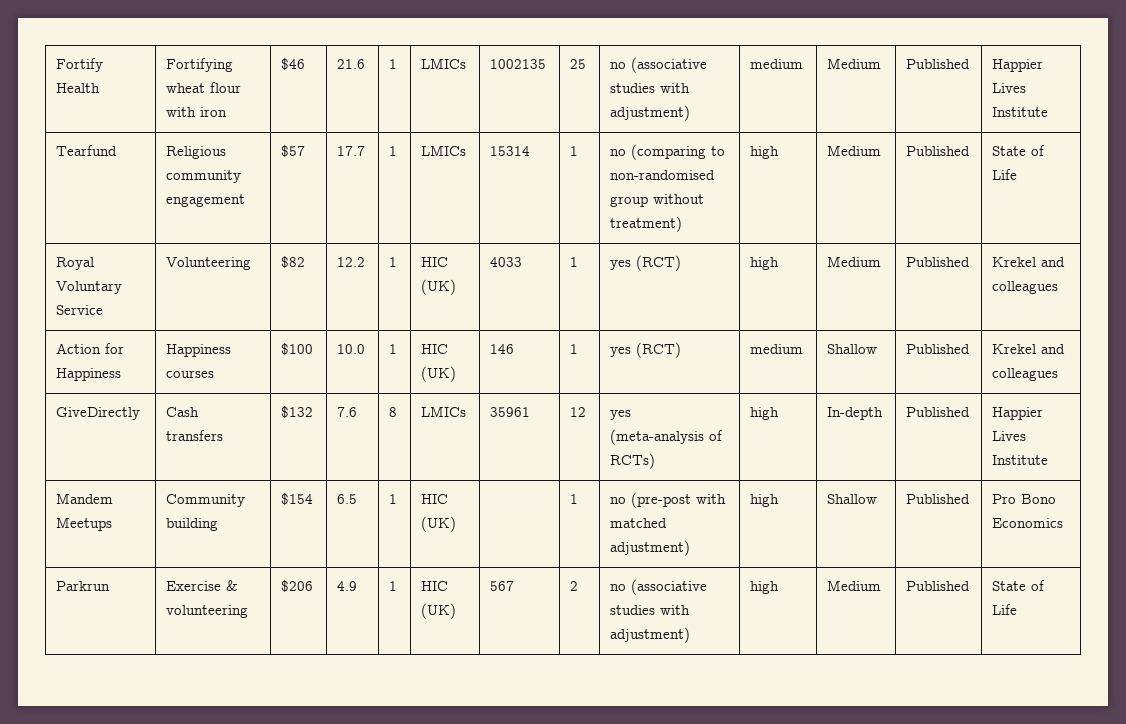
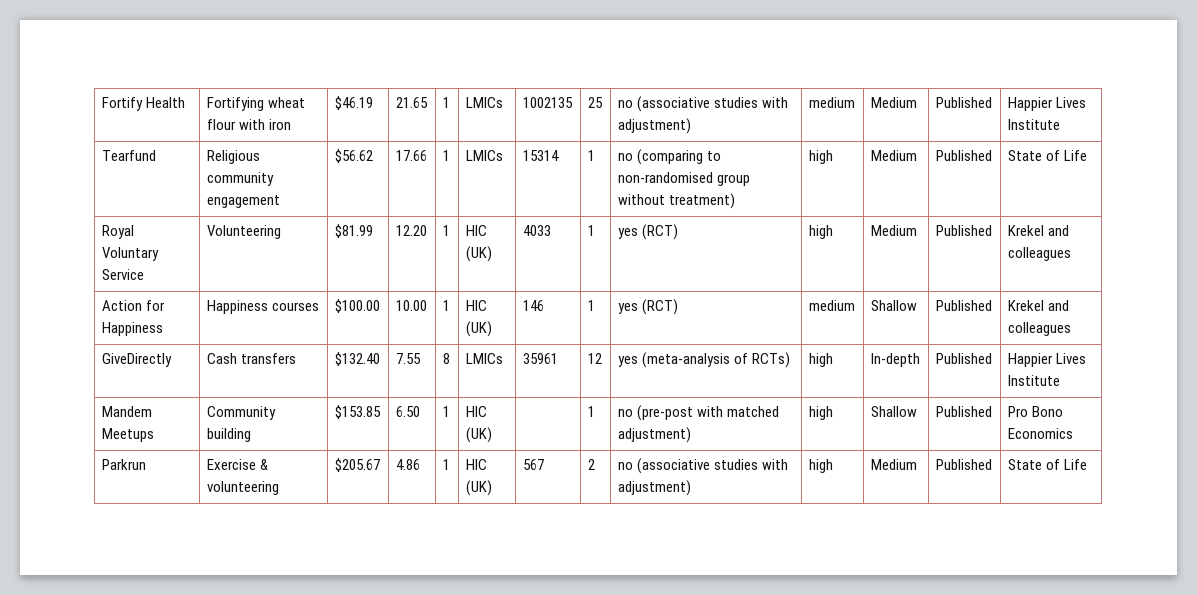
- Fortify Health | Fortifying wheat flour with iron | $46 | 21.6 | 1 | LMICs | 1002135 | 25 | no (associative studies with adjustment) | medium | Medium | Published | Happier Lives Institute
+ Fortify Health | Fortifying wheat flour with iron | $46.19 | 21.65 | 1 | LMICs | 1002135 | 25 | no (associative studies with adjustment) | medium | Medium | Published | Happier Lives Institute
- Tearfund | Religious community engagement | $57 | 17.7 | 1 | LMICs | 15314 | 1 | no (comparing to non-randomised group without treatment) | high | Medium | Published | State of Life
+ Tearfund | Religious community engagement | $56.62 | 17.66 | 1 | LMICs | 15314 | 1 | no (comparing to non-randomised group without treatment) | high | Medium | Published | State of Life
- Royal Voluntary Service | Volunteering | $82 | 12.2 | 1 | HIC (UK) | 4033 | 1 | yes (RCT) | high | Medium | Published | Krekel and colleagues
+ Royal Voluntary Service | Volunteering | $81.99 | 12.20 | 1 | HIC (UK) | 4033 | 1 | yes (RCT) | high | Medium | Published | Krekel and colleagues
- Action for Happiness | Happiness courses | $100 | 10.0 | 1 | HIC (UK) | 146 | 1 | yes (RCT) | medium | Shallow | Published | Krekel and colleagues
+ Action for Happiness | Happiness courses | $100.00 | 10.00 | 1 | HIC (UK) | 146 | 1 | yes (RCT) | medium | Shallow | Published | Krekel and colleagues
- GiveDirectly | Cash transfers | $132 | 7.6 | 8 | LMICs | 35961 | 12 | yes (meta-analysis of RCTs) | high | In-depth | Published | Happier Lives Institute
+ GiveDirectly | Cash transfers | $132.40 | 7.55 | 8 | LMICs | 35961 | 12 | yes (meta-analysis of RCTs) | high | In-depth | Published | Happier Lives Institute
- Mandem Meetups | Community building | $154 | 6.5 | 1 | HIC (UK) | | 1 | no (pre-post with matched adjustment) | high | Shallow | Published | Pro Bono Economics
+ Mandem Meetups | Community building | $153.85 | 6.50 | 1 | HIC (UK) | | 1 | no (pre-post with matched adjustment) | high | Shallow | Published | Pro Bono Economics
- Parkrun | Exercise & volunteering | $206 | 4.9 | 1 | HIC (UK) | 567 | 2 | no (associative studies with adjustment) | high | Medium | Published | State of Life
+ Parkrun | Exercise & volunteering | $205.67 | 4.86 | 1 | HIC (UK) | 567 | 2 | no (associative studies with adjustment) | high | Medium | Published | State of Life

